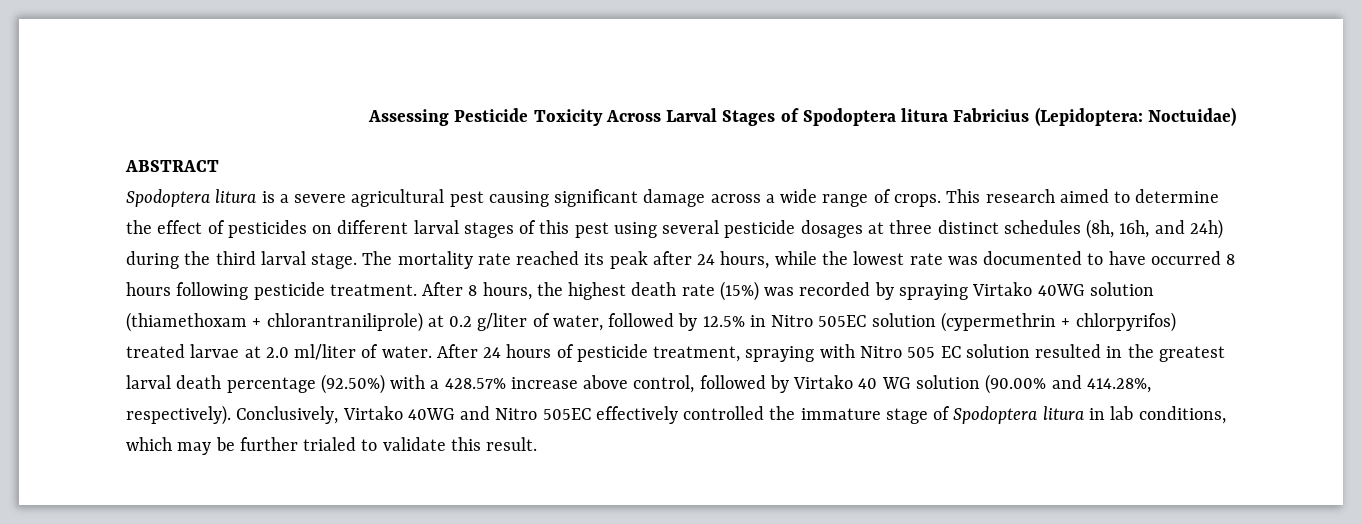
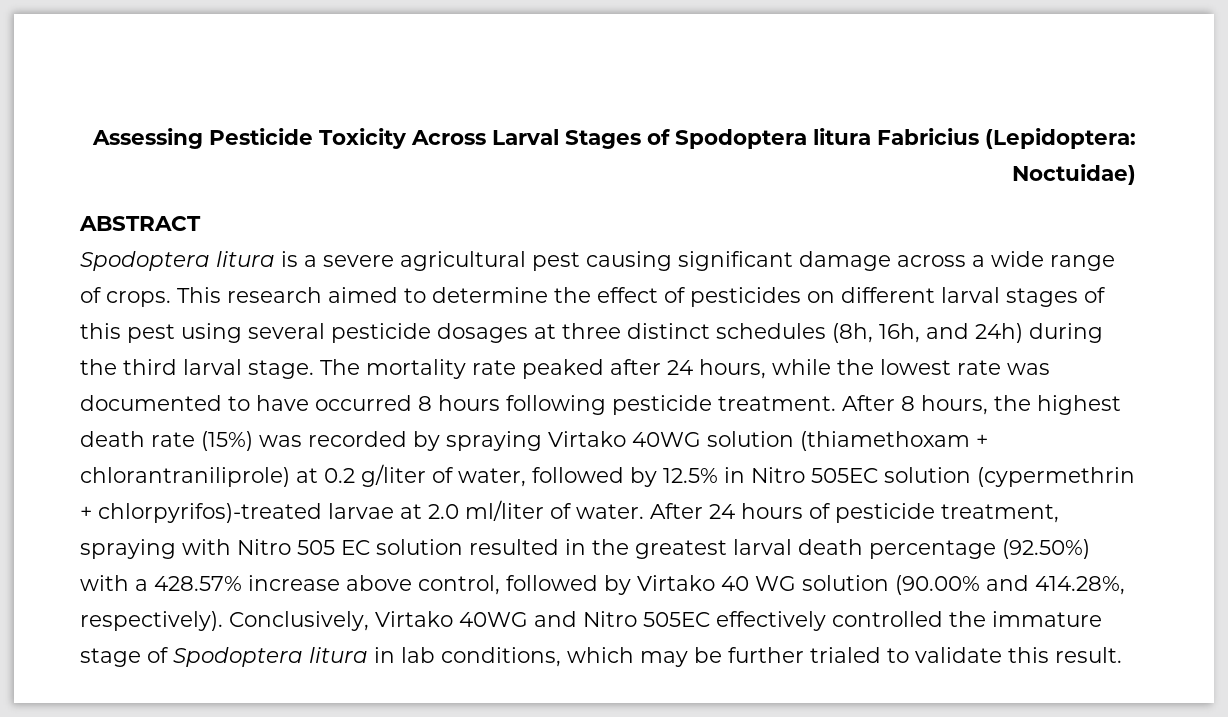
- The mortality rate reached its peak after 24 hours, while the lowest rate was documented to have occurred 8 hours following pesticide treatment.
+ The mortality rate peaked after 24 hours, while the lowest rate was documented to have occurred 8 hours following pesticide treatment.
- After 8 hours, the highest death rate (15%) was recorded by spraying Virtako 40WG solution (thiamethoxam + chlorantraniliprole) at 0.2 g/liter of water, followed by 12.5% in Nitro 505EC solution (cypermethrin + chlorpyrifos) treated larvae at 2.0 ml/liter of water.
+ After 8 hours, the highest death rate (15%) was recorded by spraying Virtako 40WG solution (thiamethoxam + chlorantraniliprole) at 0.2 g/liter of water, followed by 12.5% in Nitro 505EC solution (cypermethrin + chlorpyrifos)-treated larvae at 2.0 ml/liter of water.

